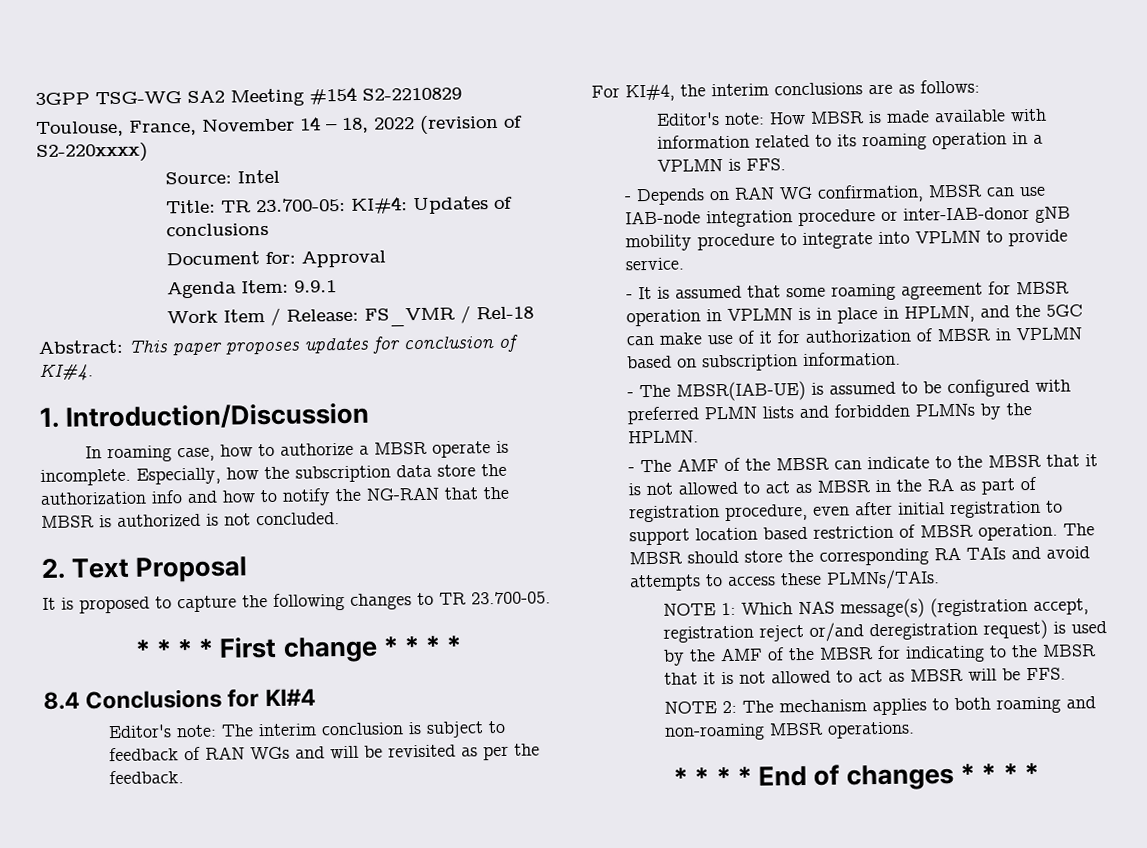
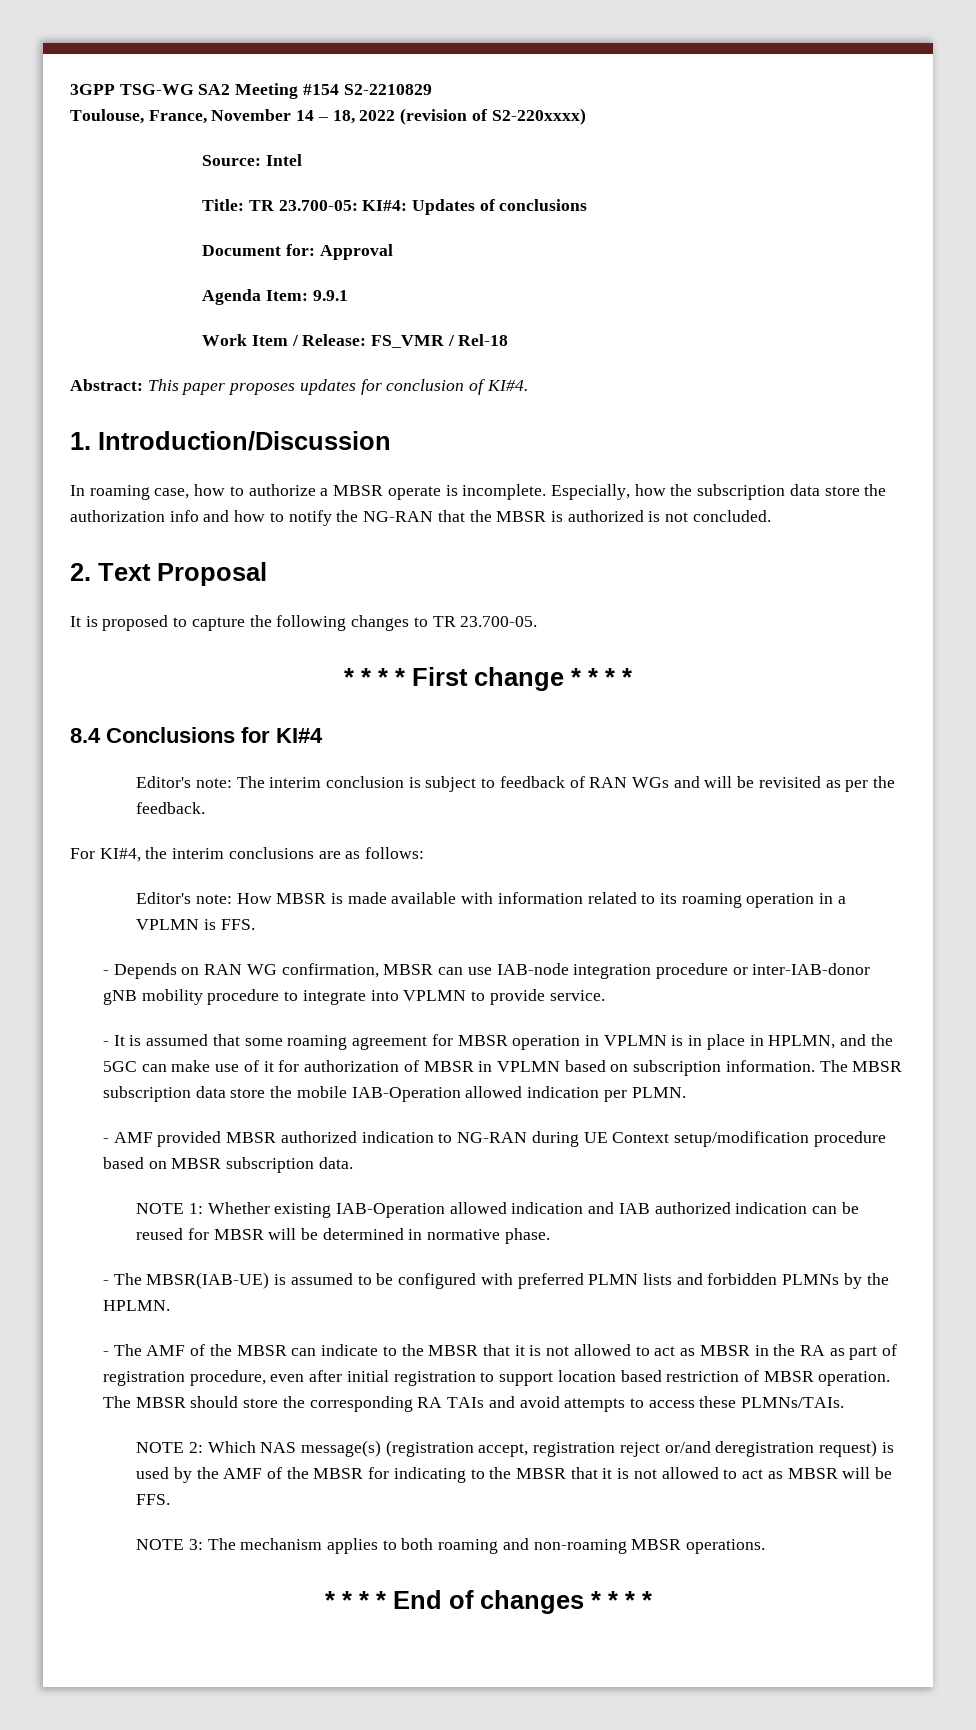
+ The MBSR subscription data store the mobile IAB-Operation allowed indication per PLMN.
+ - AMF provided MBSR authorized indication to NG-RAN during UE Context setup/modification procedure based on MBSR subscription data.
+ NOTE 1: Whether existing IAB-Operation allowed indication and IAB authorized indication can be reused for MBSR will be determined in normative phase.
- NOTE 1: Which NAS message(s) (registration accept, registration reject or/and deregistration request) is used by the AMF of the MBSR for indicating to the MBSR that it is not allowed to act as MBSR will be FFS.
+ NOTE 2: Which NAS message(s) (registration accept, registration reject or/and deregistration request) is used by the AMF of the MBSR for indicating to the MBSR that it is not allowed to act as MBSR will be FFS.
- NOTE 2: The mechanism applies to both roaming and non-roaming MBSR operations.
+ NOTE 3: The mechanism applies to both roaming and non-roaming MBSR operations.

